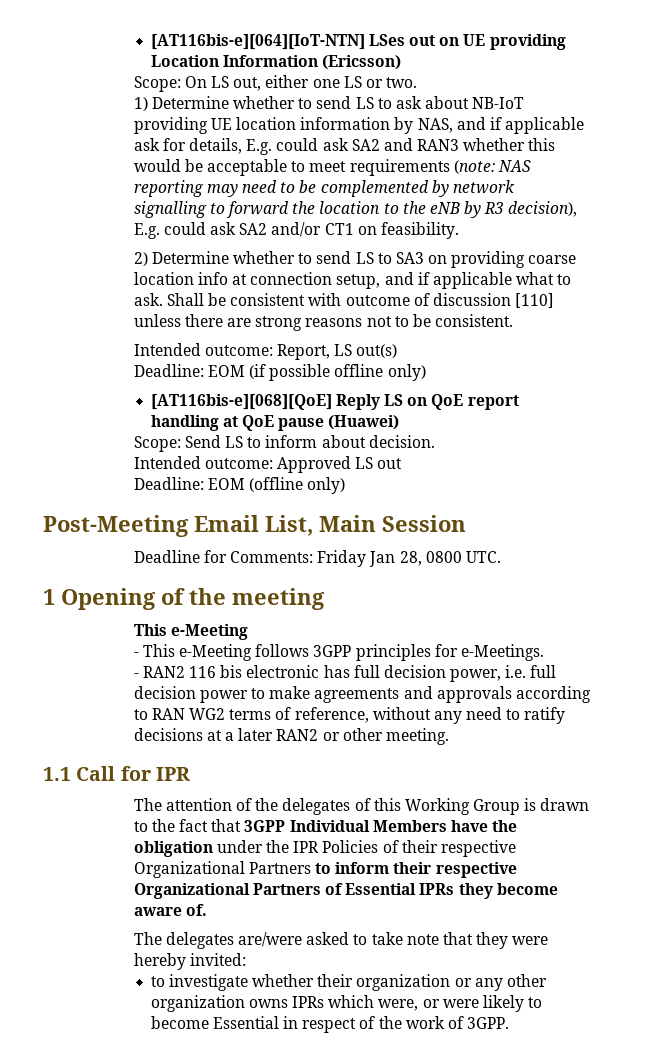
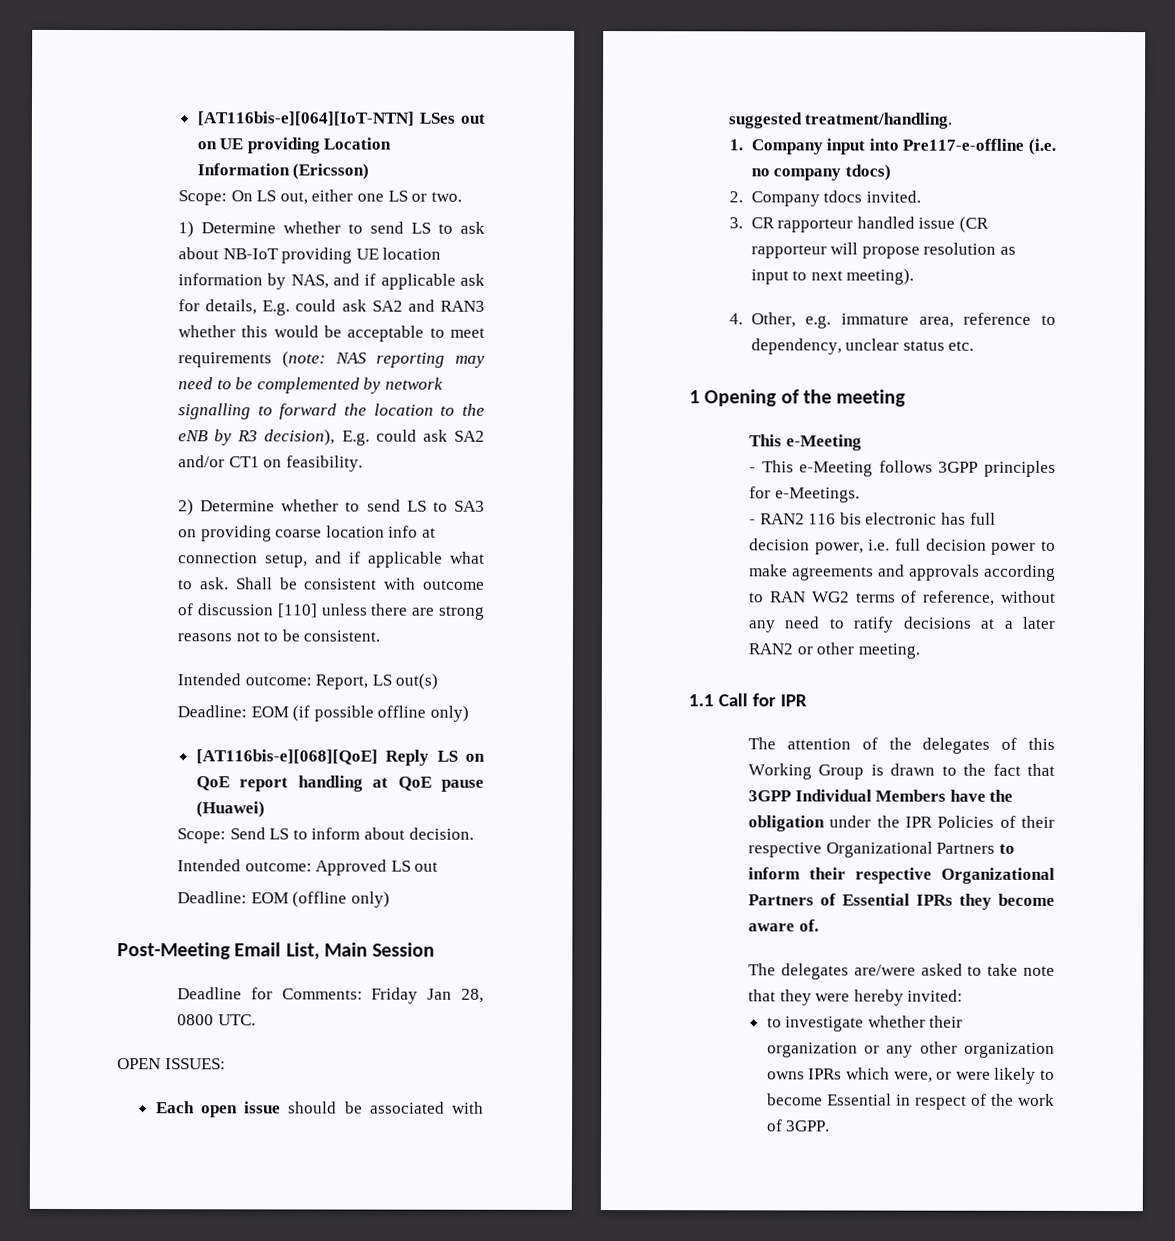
+ OPEN ISSUES:
+ Each open issue should be associated with suggested treatment/handling.
+ 1. Company input into Pre117-e-offline (i.e. no company tdocs)
+ 2. Company tdocs invited.
+ 3. CR rapporteur handled issue (CR rapporteur will propose resolution as input to next meeting).
+ 4. Other, e.g. immature area, reference to dependency, unclear status etc.

